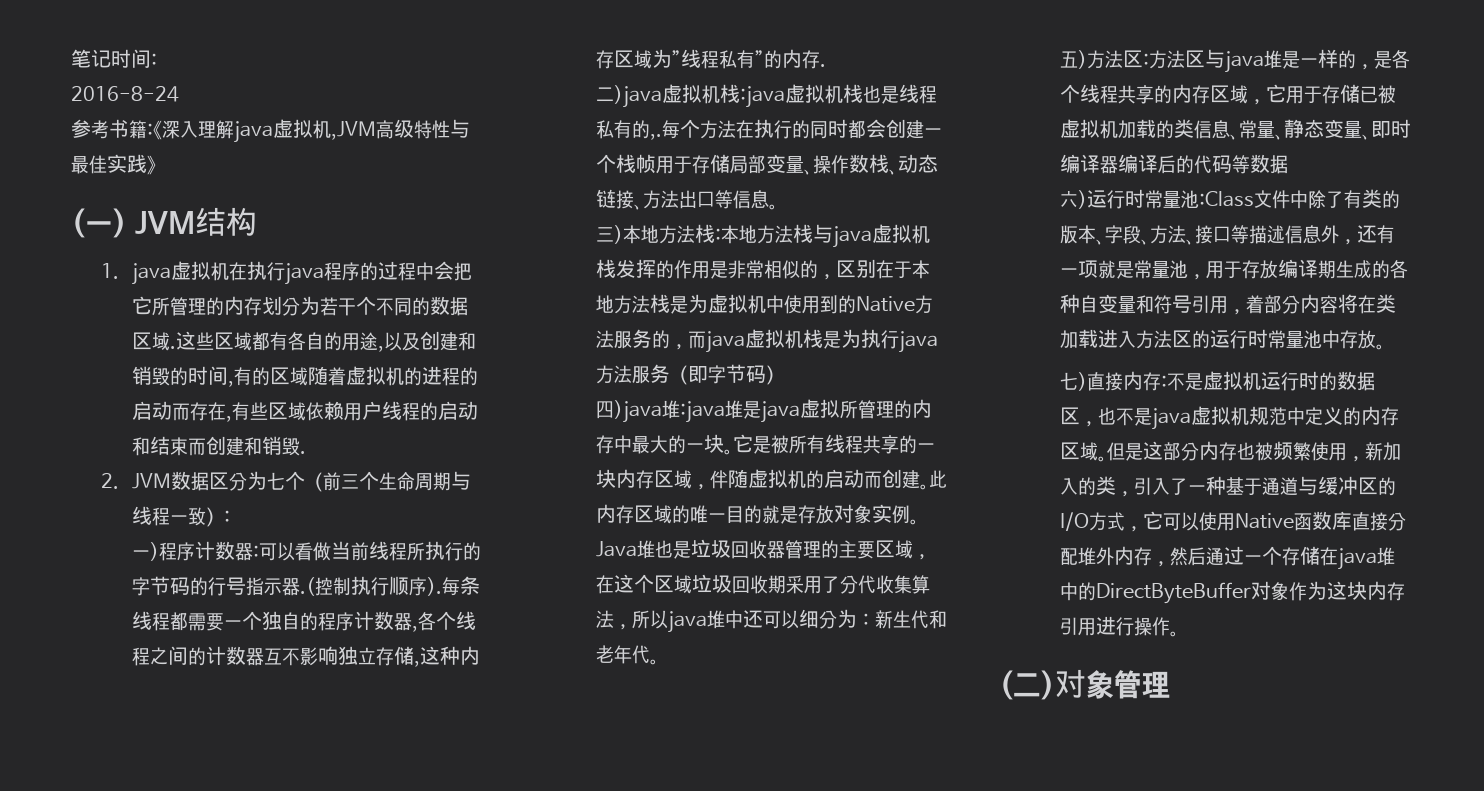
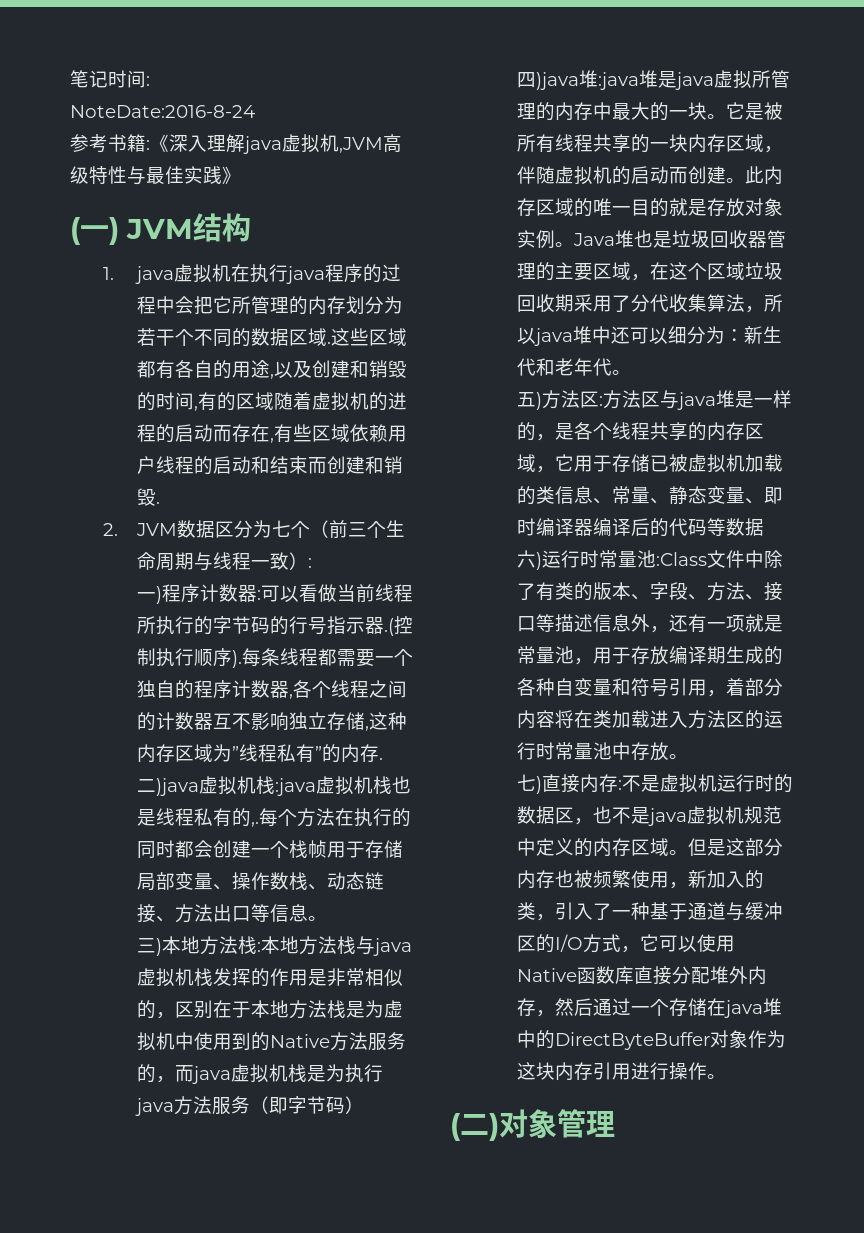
- 2016-8-24
+ NoteDate:2016-8-24

